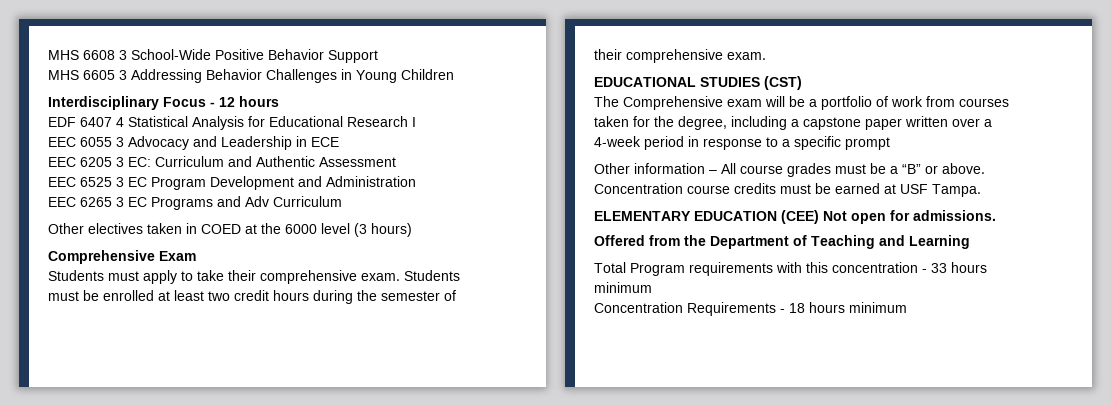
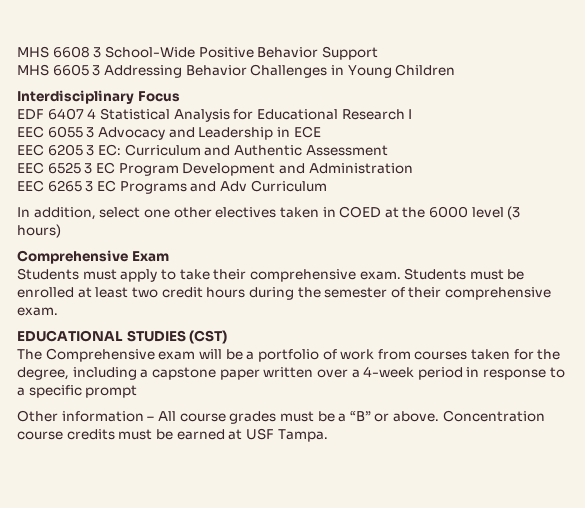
- Interdisciplinary Focus - 12 hours
+ Interdisciplinary Focus
- Other electives taken in COED at the 6000 level (3 hours)
+ In addition, select one other electives taken in COED at the 6000 level (3 hours)
- ELEMENTARY EDUCATION (CEE) Not open for admissions.
- Offered from the Department of Teaching and Learning
- Total Program requirements with this concentration - 33 hours minimum
- Concentration Requirements - 18 hours minimum

